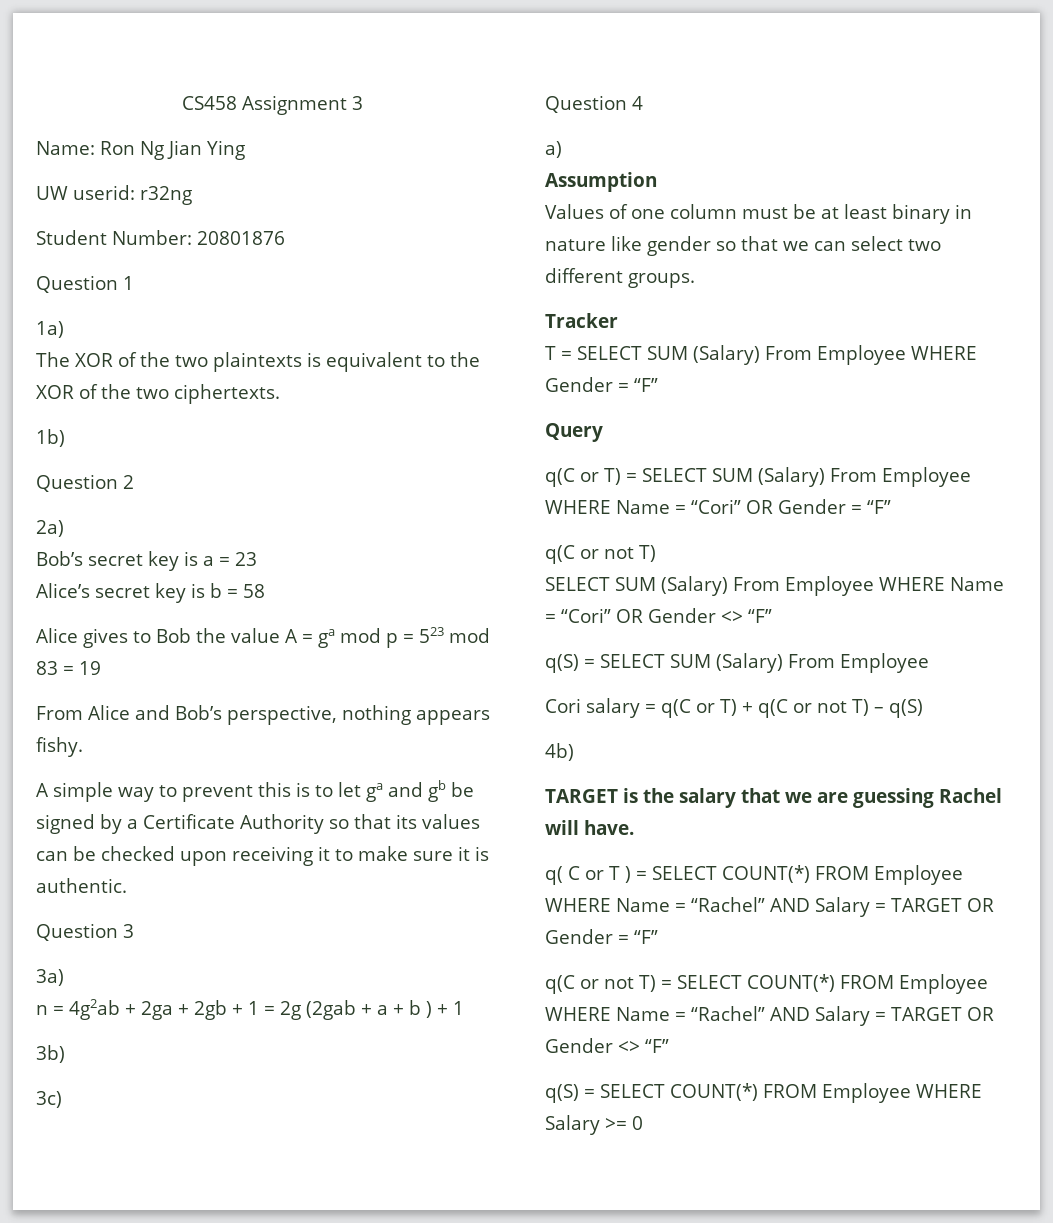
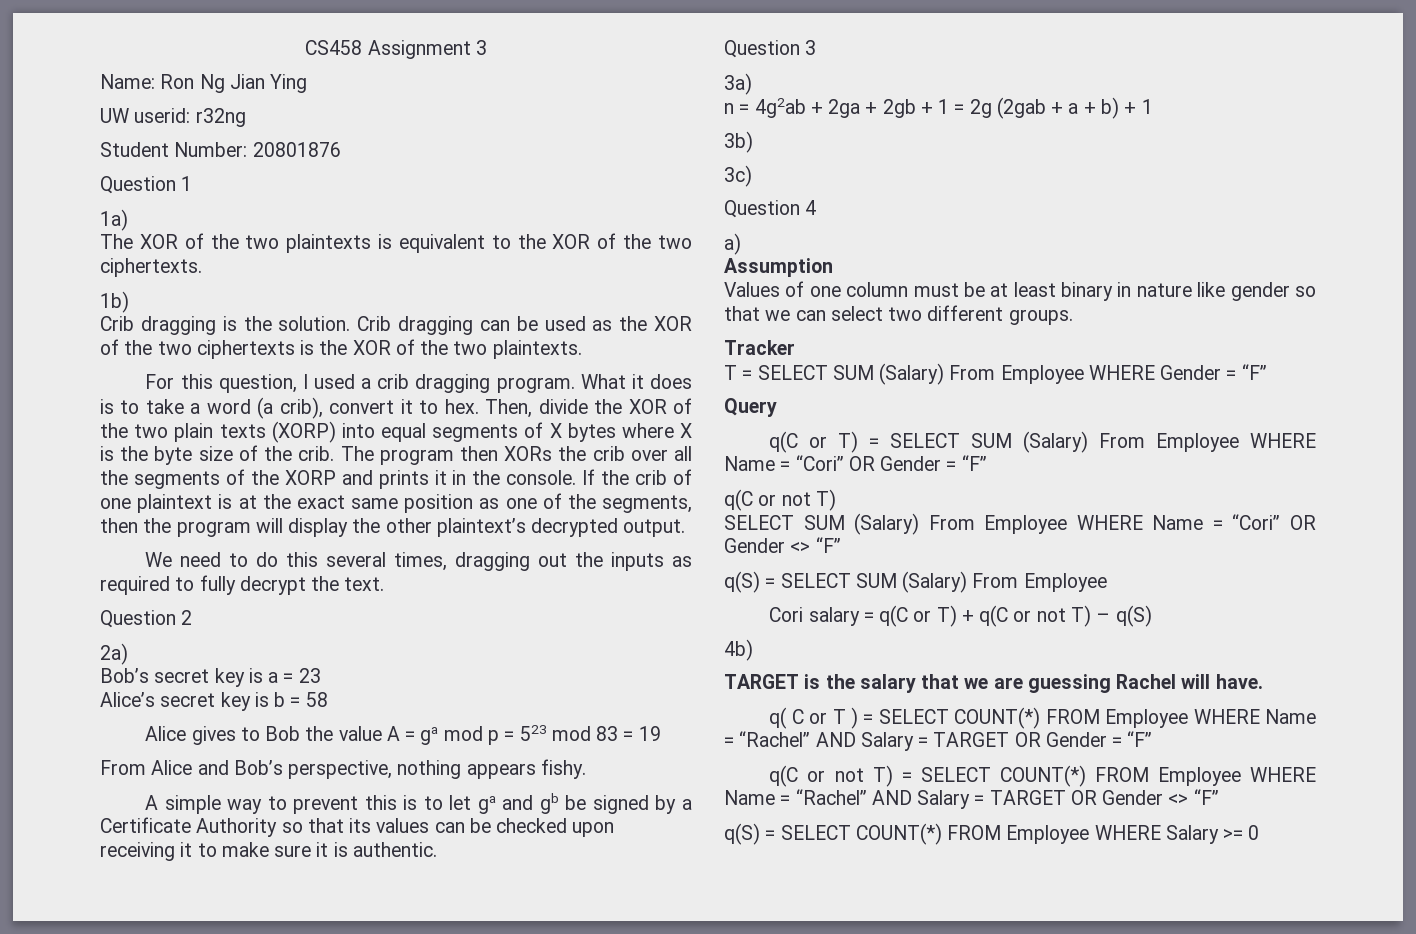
+ Crib dragging is the solution. Crib dragging can be used as the XOR of the two ciphertexts is the XOR of the two plaintexts.
+ For this question, I used a crib dragging program. What it does is to take a word (a crib), convert it to hex. Then, divide the XOR of the two plain texts (XORP) into equal segments of X bytes where X is the byte size of the crib. The program then XORs the crib over all the segments of the XORP and prints it in the console. If the crib of one plaintext is at the exact same position as one of the segments, then the program will display the other plaintext’s decrypted output.
+ We need to do this several times, dragging out the inputs as required to fully decrypt the text.
- n = 4g2ab + 2ga + 2gb + 1 = 2g (2gab + a + b ) + 1
+ n = 4g2ab + 2ga + 2gb + 1 = 2g (2gab + a + b) + 1

